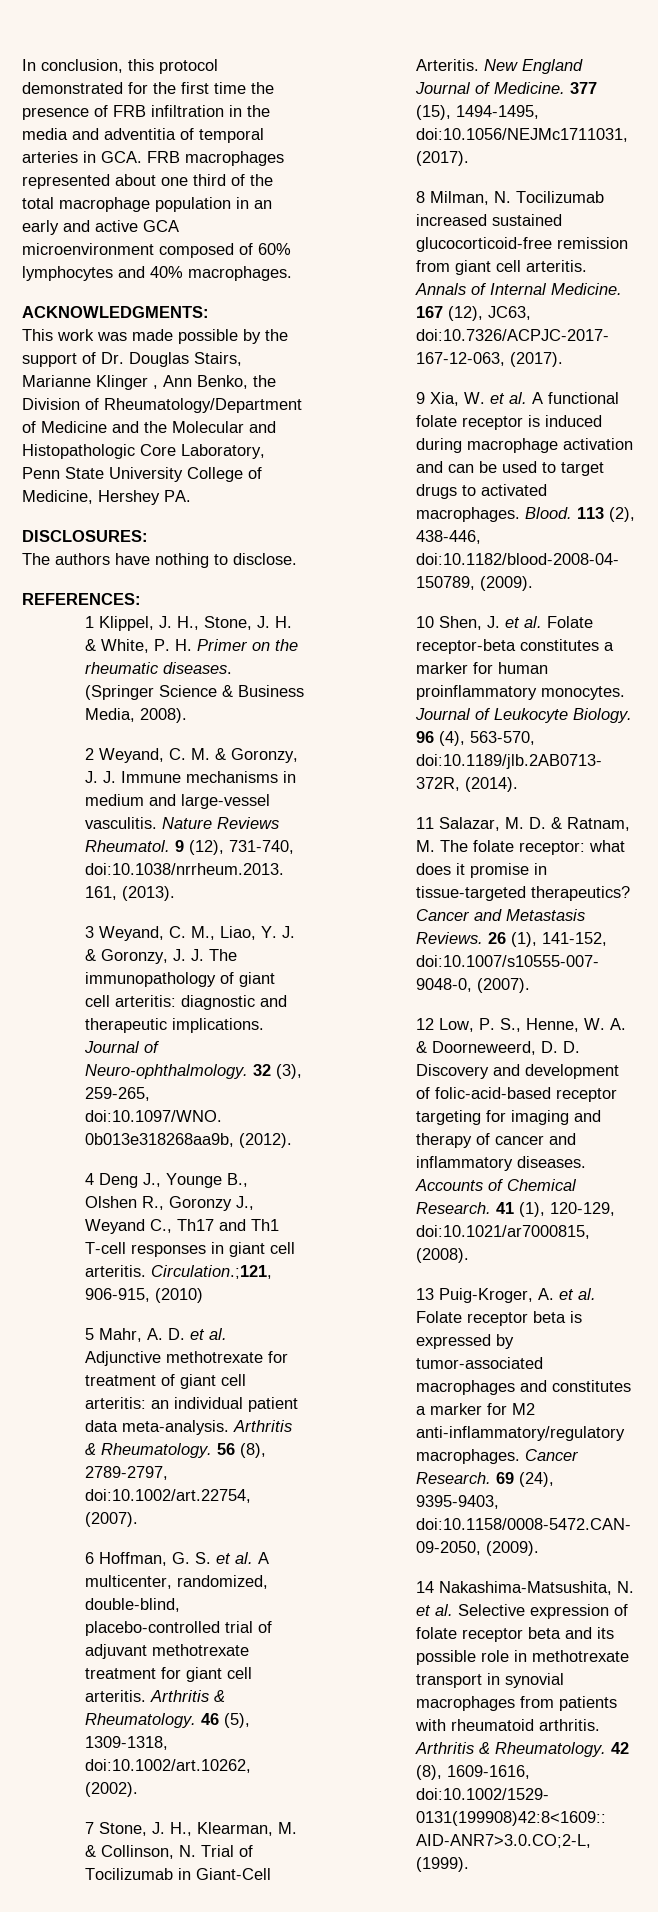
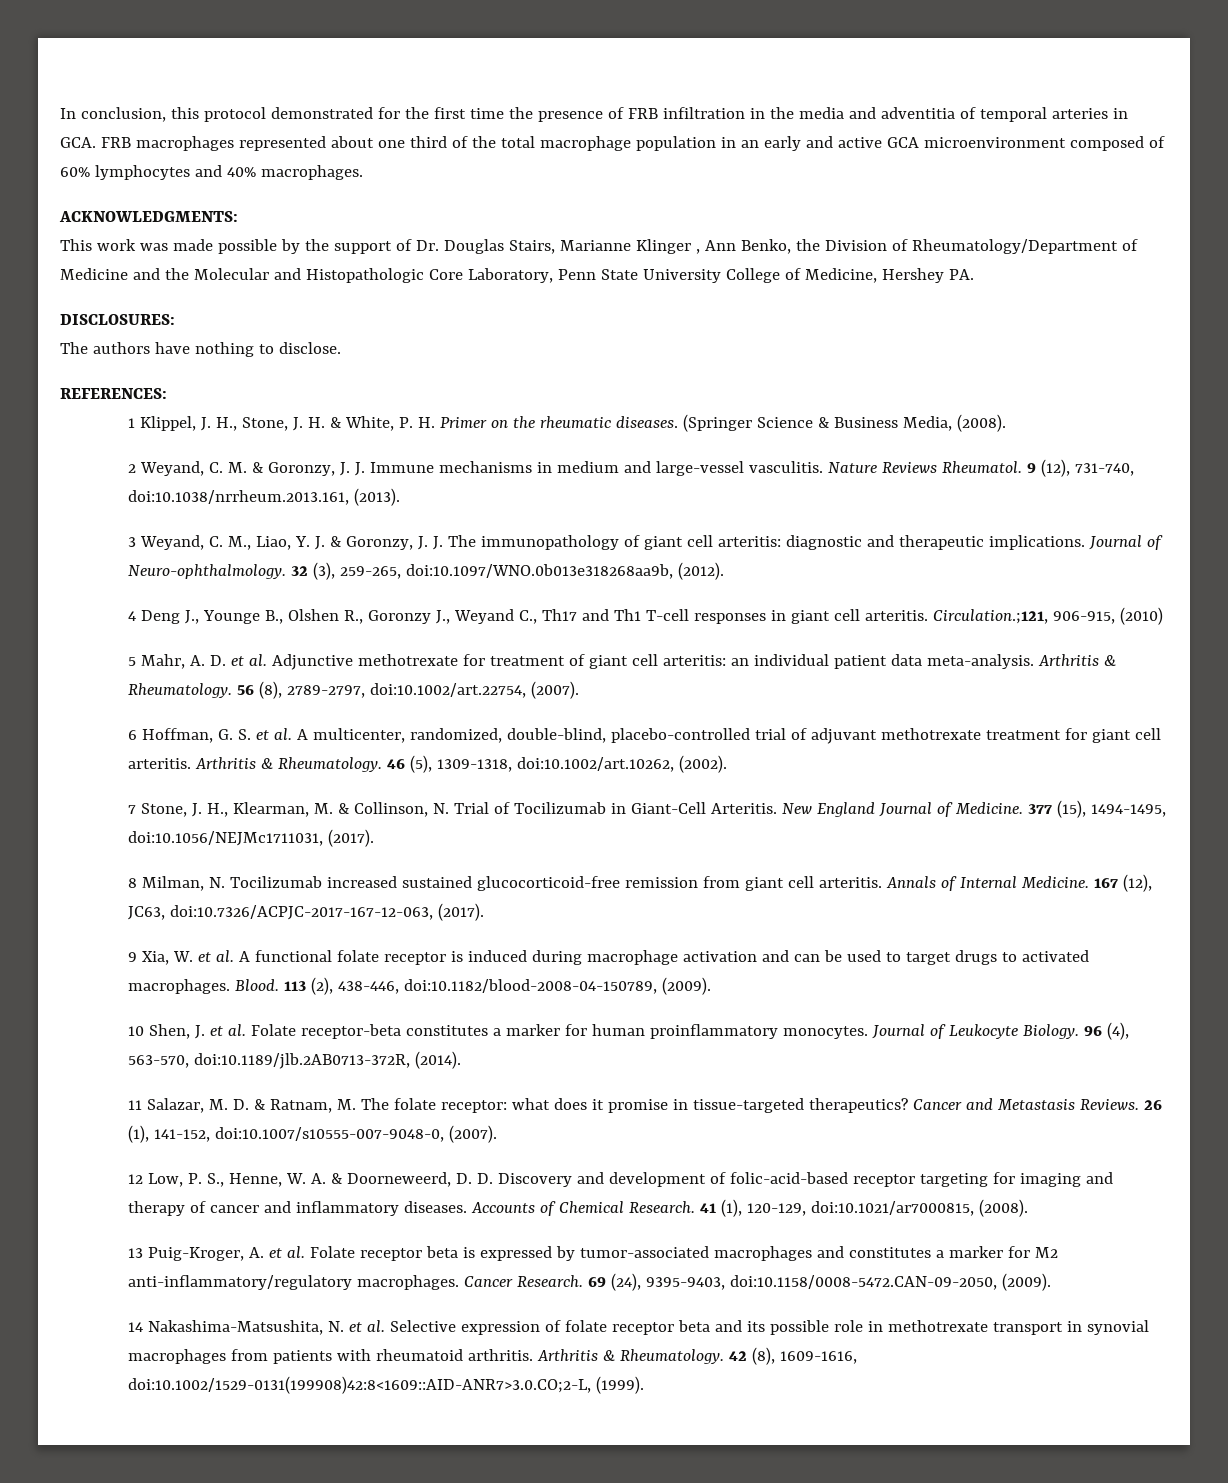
- (Springer Science & Business Media, 2008).
+ (Springer Science & Business Media, (2008).

